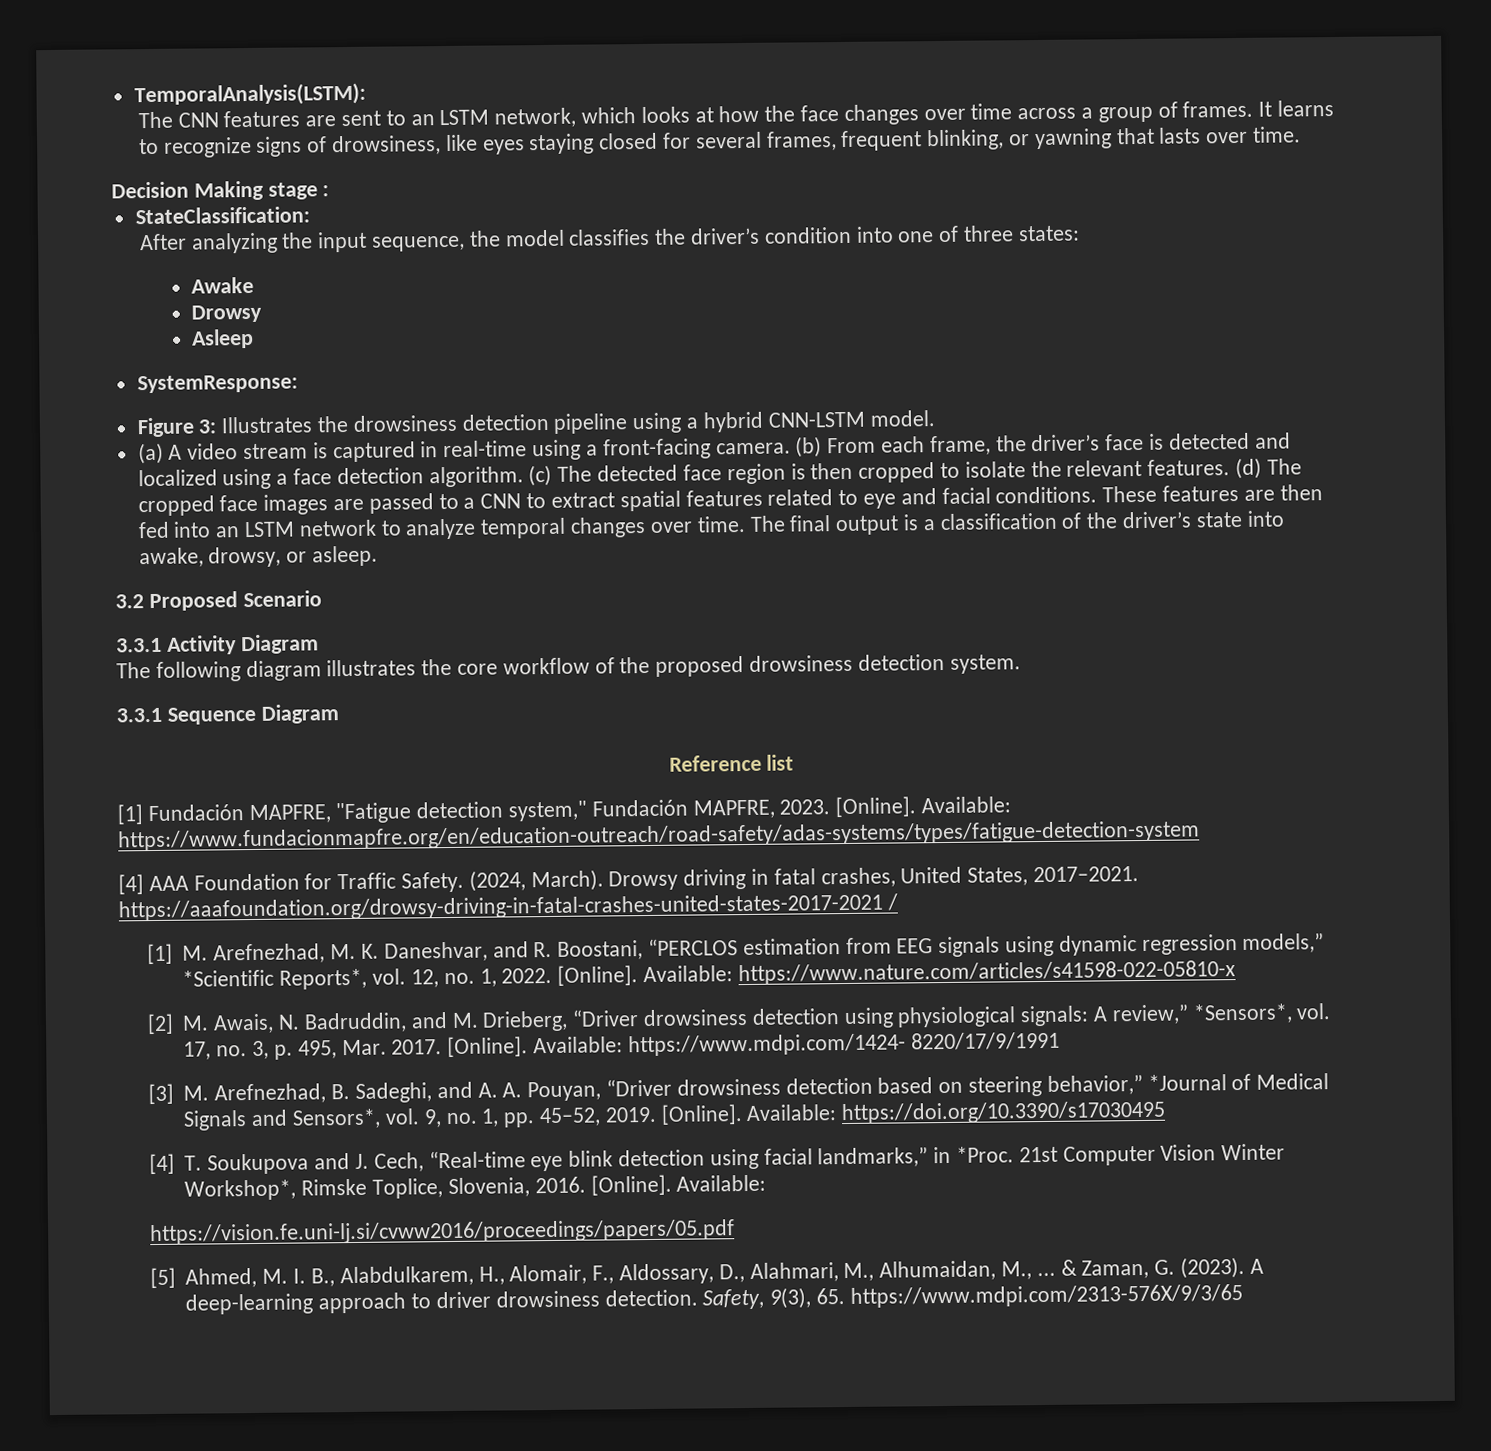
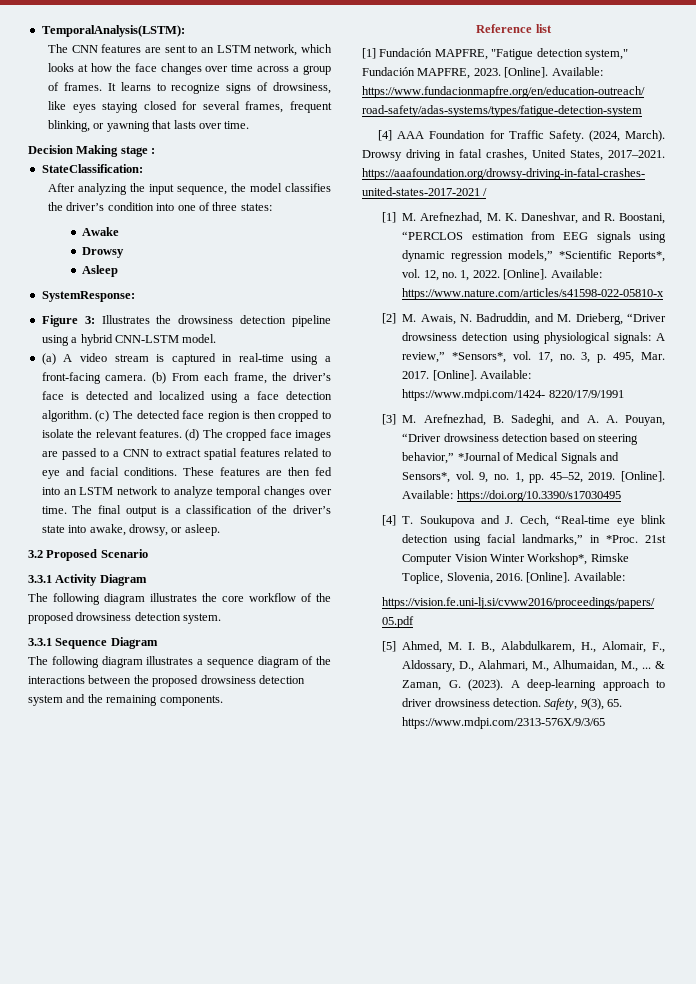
+ The following diagram illustrates a sequence diagram of the interactions between the proposed drowsiness detection system and the remaining components.

